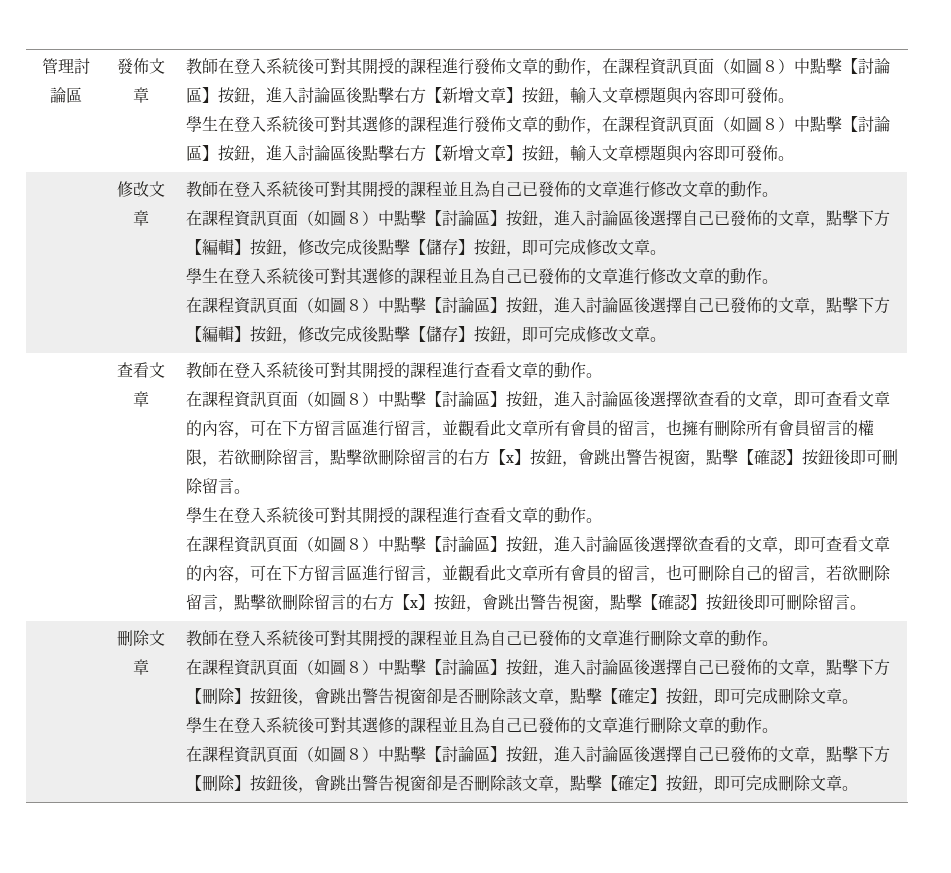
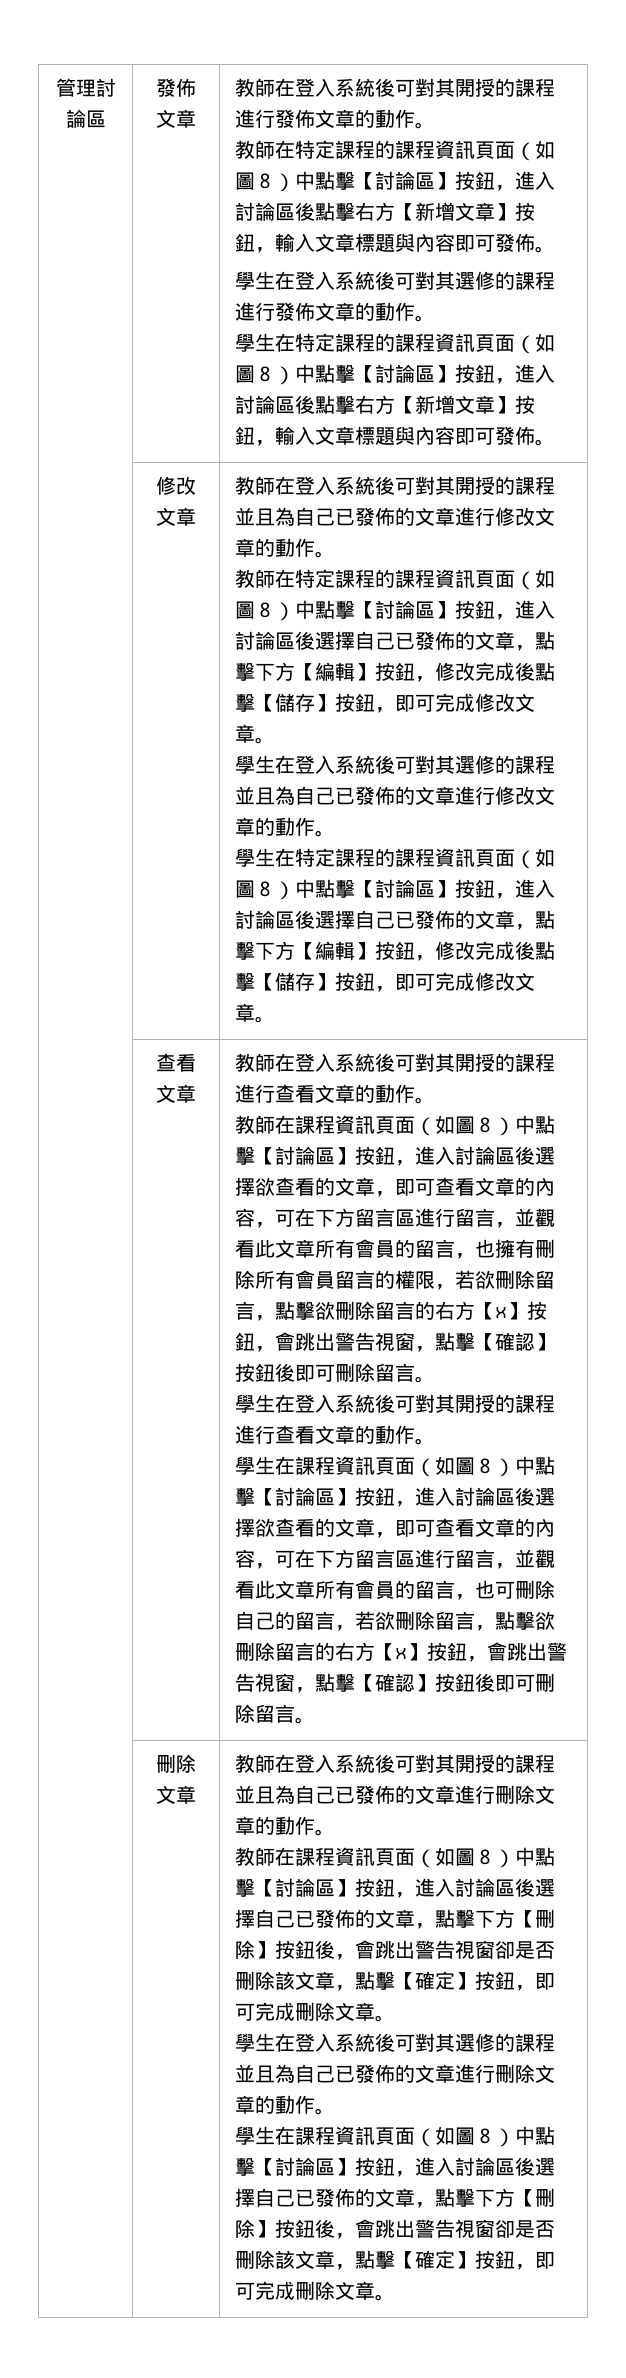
- 教師在登入系統後可對其開授的課程進行發佈文章的動作，在課程資訊頁面（如圖８）中點擊【討論區】按鈕，進入討論區後點擊右方【新增文章】按鈕，輸入文章標題與內容即可發佈。
+ 教師在登入系統後可對其開授的課程進行發佈文章的動作。
+ 教師在特定課程的課程資訊頁面（如圖８）中點擊【討論區】按鈕，進入討論區後點擊右方【新增文章】按鈕，輸入文章標題與內容即可發佈。
- 學生在登入系統後可對其選修的課程進行發佈文章的動作，在課程資訊頁面（如圖８）中點擊【討論區】按鈕，進入討論區後點擊右方【新增文章】按鈕，輸入文章標題與內容即可發佈。
+ 學生在登入系統後可對其選修的課程進行發佈文章的動作。
+ 學生在特定課程的課程資訊頁面（如圖８）中點擊【討論區】按鈕，進入討論區後點擊右方【新增文章】按鈕，輸入文章標題與內容即可發佈。
  教師在登入系統後可對其開授的課程並且為自己已發佈的文章進行修改文章的動作。
- 在課程資訊頁面（如圖８）中點擊【討論區】按鈕，進入討論區後選擇自己已發佈的文章，點擊下方【編輯】按鈕，修改完成後點擊【儲存】按鈕，即可完成修改文章。
+ 教師在特定課程的課程資訊頁面（如圖８）中點擊【討論區】按鈕，進入討論區後選擇自己已發佈的文章，點擊下方【編輯】按鈕，修改完成後點擊【儲存】按鈕，即可完成修改文章。
  學生在登入系統後可對其選修的課程並且為自己已發佈的文章進行修改文章的動作。
- 在課程資訊頁面（如圖８）中點擊【討論區】按鈕，進入討論區後選擇自己已發佈的文章，點擊下方【編輯】按鈕，修改完成後點擊【儲存】按鈕，即可完成修改文章。
+ 學生在特定課程的課程資訊頁面（如圖８）中點擊【討論區】按鈕，進入討論區後選擇自己已發佈的文章，點擊下方【編輯】按鈕，修改完成後點擊【儲存】按鈕，即可完成修改文章。
- 在課程資訊頁面（如圖８）中點擊【討論區】按鈕，進入討論區後選擇欲查看的文章，即可查看文章的內容，可在下方留言區進行留言，並觀看此文章所有會員的留言，也擁有刪除所有會員留言的權限，若欲刪除留言，點擊欲刪除留言的右方【x】按鈕，會跳出警告視窗，點擊【確認】按鈕後即可刪除留言。
+ 教師在課程資訊頁面（如圖８）中點擊【討論區】按鈕，進入討論區後選擇欲查看的文章，即可查看文章的內容，可在下方留言區進行留言，並觀看此文章所有會員的留言，也擁有刪除所有會員留言的權限，若欲刪除留言，點擊欲刪除留言的右方【x】按鈕，會跳出警告視窗，點擊【確認】按鈕後即可刪除留言。
- 在課程資訊頁面（如圖８）中點擊【討論區】按鈕，進入討論區後選擇欲查看的文章，即可查看文章的內容，可在下方留言區進行留言，並觀看此文章所有會員的留言，也可刪除自己的留言，若欲刪除留言，點擊欲刪除留言的右方【x】按鈕，會跳出警告視窗，點擊【確認】按鈕後即可刪除留言。
+ 學生在課程資訊頁面（如圖８）中點擊【討論區】按鈕，進入討論區後選擇欲查看的文章，即可查看文章的內容，可在下方留言區進行留言，並觀看此文章所有會員的留言，也可刪除自己的留言，若欲刪除留言，點擊欲刪除留言的右方【x】按鈕，會跳出警告視窗，點擊【確認】按鈕後即可刪除留言。
  教師在登入系統後可對其開授的課程並且為自己已發佈的文章進行刪除文章的動作。
- 在課程資訊頁面（如圖８）中點擊【討論區】按鈕，進入討論區後選擇自己已發佈的文章，點擊下方【刪除】按鈕後，會跳出警告視窗卻是否刪除該文章，點擊【確定】按鈕，即可完成刪除文章。
+ 教師在課程資訊頁面（如圖８）中點擊【討論區】按鈕，進入討論區後選擇自己已發佈的文章，點擊下方【刪除】按鈕後，會跳出警告視窗卻是否刪除該文章，點擊【確定】按鈕，即可完成刪除文章。
  學生在登入系統後可對其選修的課程並且為自己已發佈的文章進行刪除文章的動作。
- 在課程資訊頁面（如圖８）中點擊【討論區】按鈕，進入討論區後選擇自己已發佈的文章，點擊下方【刪除】按鈕後，會跳出警告視窗卻是否刪除該文章，點擊【確定】按鈕，即可完成刪除文章。
+ 學生在課程資訊頁面（如圖８）中點擊【討論區】按鈕，進入討論區後選擇自己已發佈的文章，點擊下方【刪除】按鈕後，會跳出警告視窗卻是否刪除該文章，點擊【確定】按鈕，即可完成刪除文章。

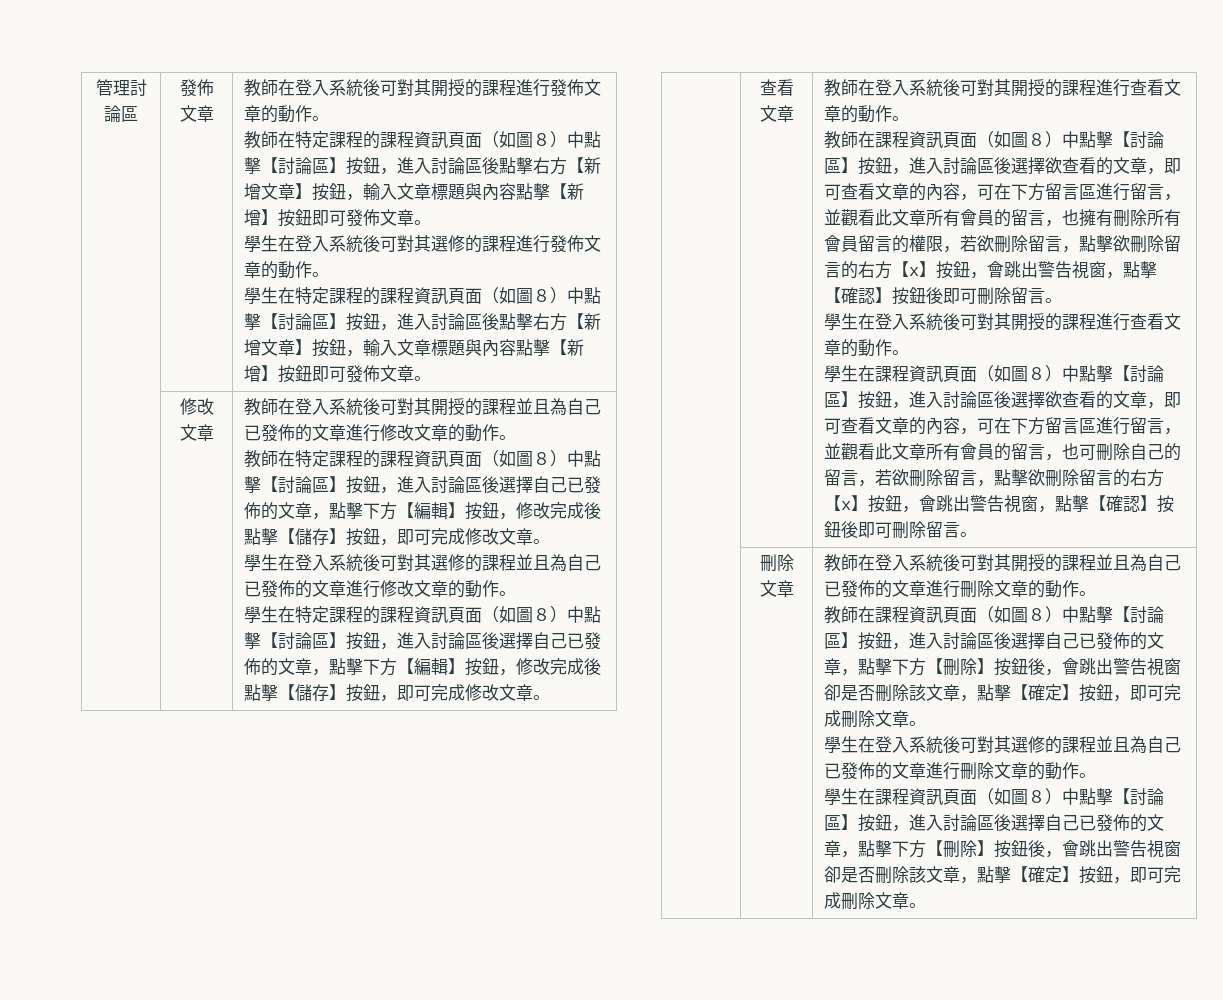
- 教師在特定課程的課程資訊頁面（如圖８）中點擊【討論區】按鈕，進入討論區後點擊右方【新增文章】按鈕，輸入文章標題與內容即可發佈。
+ 教師在特定課程的課程資訊頁面（如圖８）中點擊【討論區】按鈕，進入討論區後點擊右方【新增文章】按鈕，輸入文章標題與內容點擊【新增】按鈕即可發佈文章。
- 學生在特定課程的課程資訊頁面（如圖８）中點擊【討論區】按鈕，進入討論區後點擊右方【新增文章】按鈕，輸入文章標題與內容即可發佈。
+ 學生在特定課程的課程資訊頁面（如圖８）中點擊【討論區】按鈕，進入討論區後點擊右方【新增文章】按鈕，輸入文章標題與內容點擊【新增】按鈕即可發佈文章。

